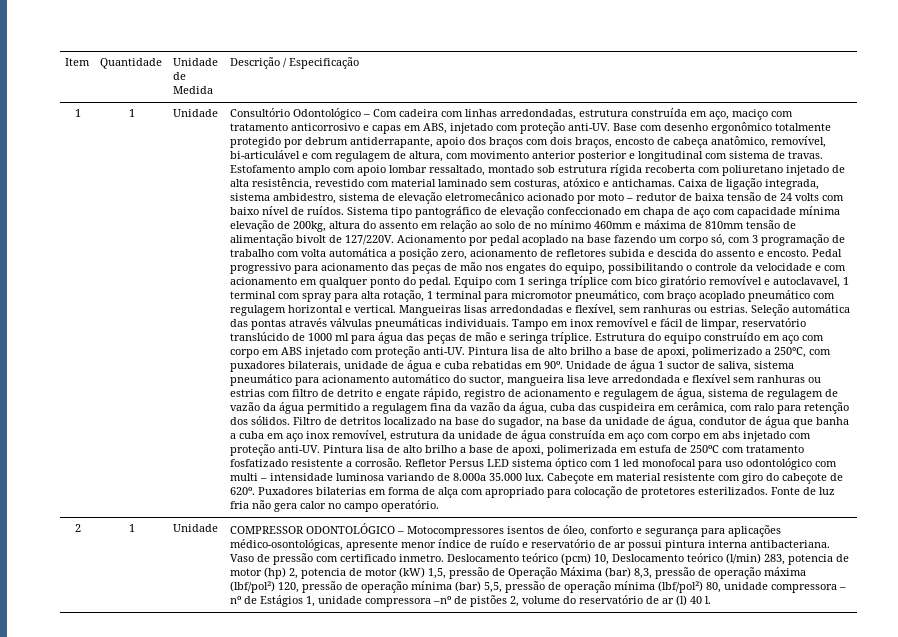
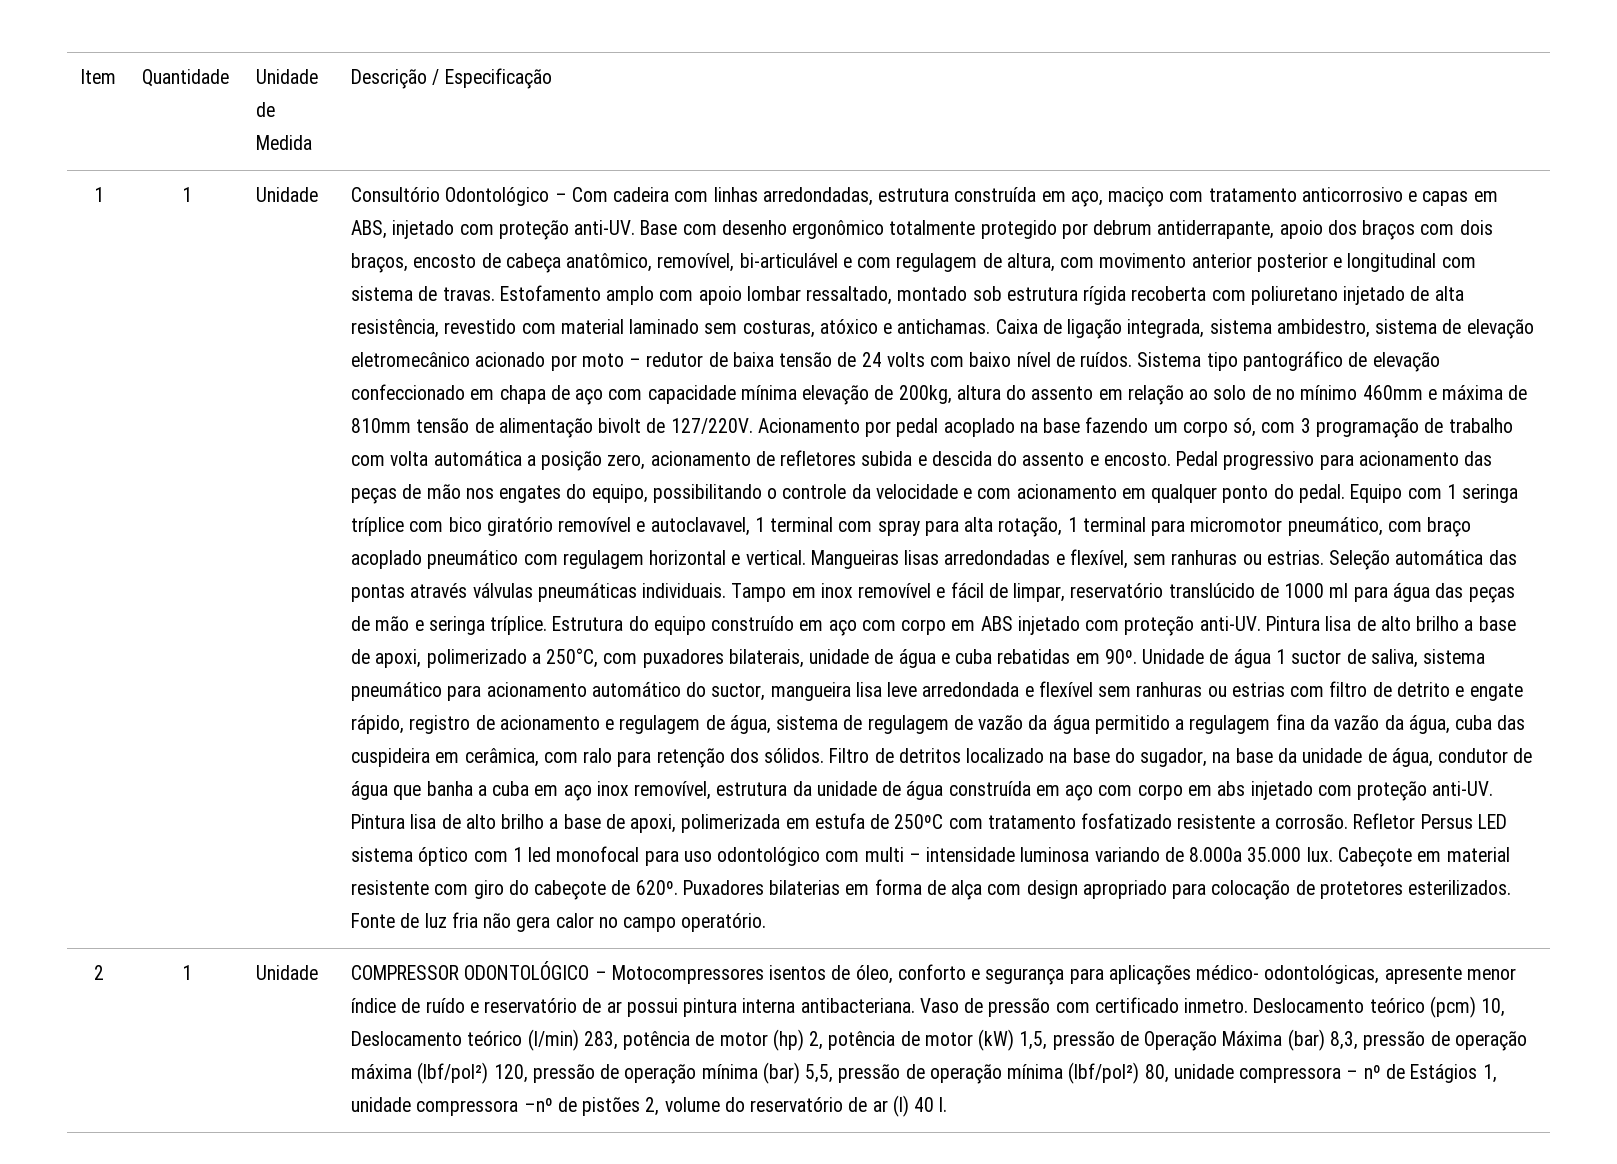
- Puxadores bilaterias em forma de alça com apropriado para colocação de protetores esterilizados.
+ Puxadores bilaterias em forma de alça com design apropriado para colocação de protetores esterilizados.
- COMPRESSOR ODONTOLÓGICO – Motocompressores isentos de óleo, conforto e segurança para aplicações médico-osontológicas, apresente menor índice de ruído e reservatório de ar possui pintura interna antibacteriana.
+ COMPRESSOR ODONTOLÓGICO – Motocompressores isentos de óleo, conforto e segurança para aplicações médico- odontológicas, apresente menor índice de ruído e reservatório de ar possui pintura interna antibacteriana.
- Deslocamento teórico (pcm) 10, Deslocamento teórico (l/min) 283, potencia de motor (hp) 2, potencia de motor (kW) 1,5, pressão de Operação Máxima (bar) 8,3, pressão de operação máxima (lbf/pol²) 120, pressão de operação mínima (bar) 5,5, pressão de operação mínima (lbf/pol²) 80, unidade compressora – nº de Estágios 1, unidade compressora –nº de pistões 2, volume do reservatório de ar (l) 40 l.
+ Deslocamento teórico (pcm) 10, Deslocamento teórico (l/min) 283, potência de motor (hp) 2, potência de motor (kW) 1,5, pressão de Operação Máxima (bar) 8,3, pressão de operação máxima (lbf/pol²) 120, pressão de operação mínima (bar) 5,5, pressão de operação mínima (lbf/pol²) 80, unidade compressora – nº de Estágios 1, unidade compressora –nº de pistões 2, volume do reservatório de ar (l) 40 l.

